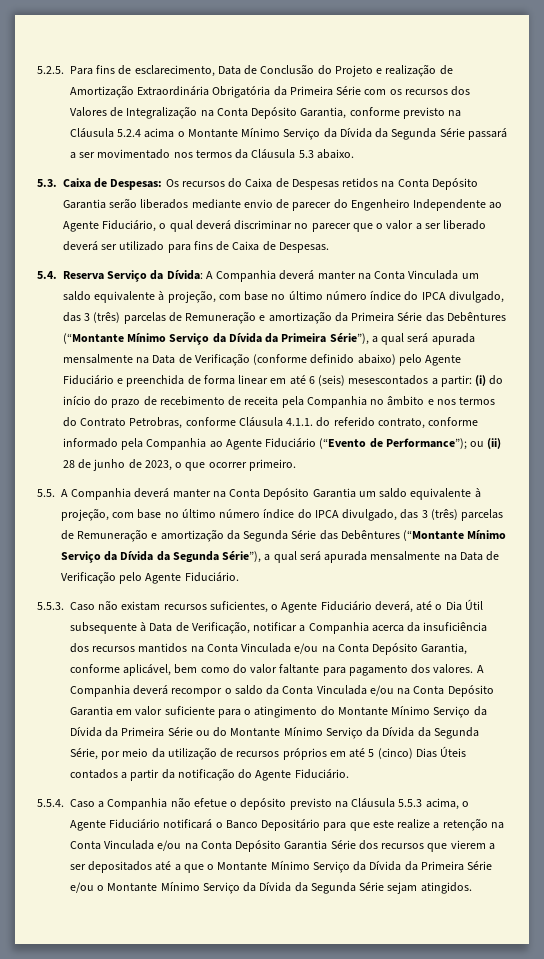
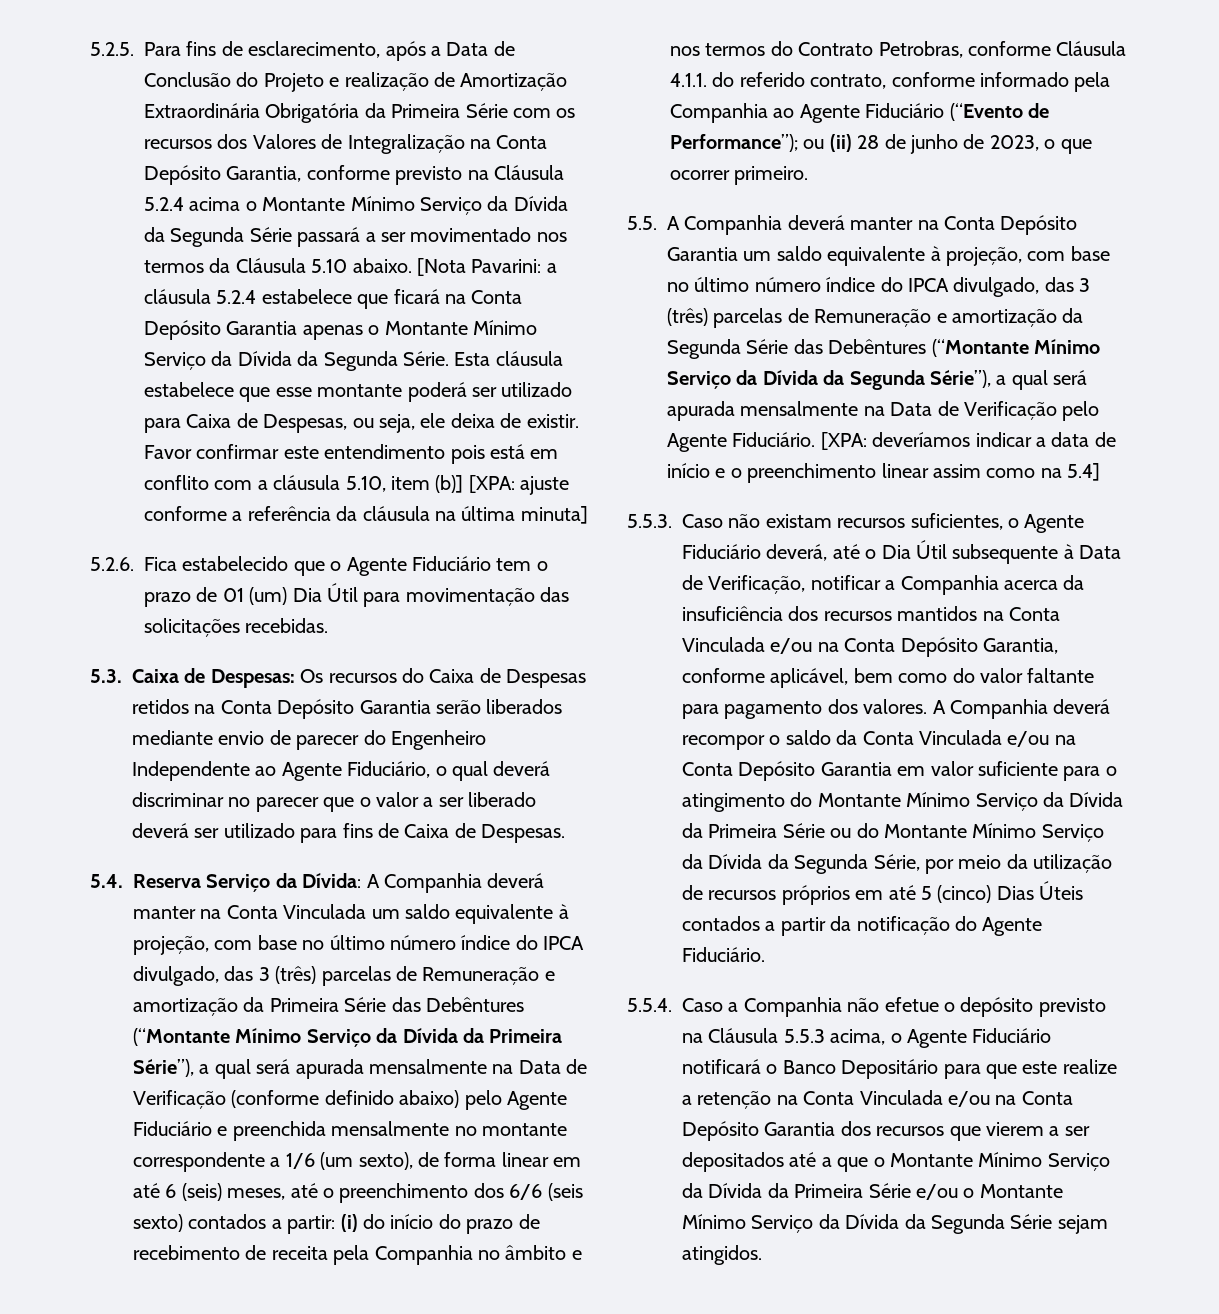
- 5.2.5. Para fins de esclarecimento, Data de Conclusão do Projeto e realização de Amortização Extraordinária Obrigatória da Primeira Série com os recursos dos Valores de Integralização na Conta Depósito Garantia, conforme previsto na Cláusula 5.2.4 acima o Montante Mínimo Serviço da Dívida da Segunda Série passará a ser movimentado nos termos da Cláusula 5.3 abaixo.
+ 5.2.5. Para fins de esclarecimento, após a Data de Conclusão do Projeto e realização de Amortização Extraordinária Obrigatória da Primeira Série com os recursos dos Valores de Integralização na Conta Depósito Garantia, conforme previsto na Cláusula 5.2.4 acima o Montante Mínimo Serviço da Dívida da Segunda Série passará a ser movimentado nos termos da Cláusula 5.10 abaixo. [Nota Pavarini: a cláusula 5.2.4 estabelece que ficará na Conta Depósito Garantia apenas o Montante Mínimo Serviço da Dívida da Segunda Série. Esta cláusula estabelece que esse montante poderá ser utilizado para Caixa de Despesas, ou seja, ele deixa de existir. Favor confirmar este entendimento pois está em conflito com a cláusula 5.10, item (b)] [XPA: ajuste conforme a referência da cláusula na última minuta]
+ 5.2.6. Fica estabelecido que o Agente Fiduciário tem o prazo de 01 (um) Dia Útil para movimentação das solicitações recebidas.
- A Companhia deverá manter na Conta Vinculada um saldo equivalente à projeção, com base no último número índice do IPCA divulgado, das 3 (três) parcelas de Remuneração e amortização da Primeira Série das Debêntures (“Montante Mínimo Serviço da Dívida da Primeira Série”), a qual será apurada mensalmente na Data de Verificação (conforme definido abaixo) pelo Agente Fiduciário e preenchida de forma linear em até 6 (seis) mesescontados a partir:
+ A Companhia deverá manter na Conta Vinculada um saldo equivalente à projeção, com base no último número índice do IPCA divulgado, das 3 (três) parcelas de Remuneração e amortização da Primeira Série das Debêntures (“Montante Mínimo Serviço da Dívida da Primeira Série”), a qual será apurada mensalmente na Data de Verificação (conforme definido abaixo) pelo Agente Fiduciário e preenchida mensalmente no montante correspondente a 1/6 (um sexto), de forma linear em até 6 (seis) meses, até o preenchimento dos 6/6 (seis sexto) contados a partir:
+ [XPA: deveríamos indicar a data de início e o preenchimento linear assim como na 5.4]
- 5.5.4. Caso a Companhia não efetue o depósito previsto na Cláusula 5.5.3 acima, o Agente Fiduciário notificará o Banco Depositário para que este realize a retenção na Conta Vinculada e/ou na Conta Depósito Garantia Série dos recursos que vierem a ser depositados até a que o Montante Mínimo Serviço da Dívida da Primeira Série e/ou o Montante Mínimo Serviço da Dívida da Segunda Série sejam atingidos.
+ 5.5.4. Caso a Companhia não efetue o depósito previsto na Cláusula 5.5.3 acima, o Agente Fiduciário notificará o Banco Depositário para que este realize a retenção na Conta Vinculada e/ou na Conta Depósito Garantia dos recursos que vierem a ser depositados até a que o Montante Mínimo Serviço da Dívida da Primeira Série e/ou o Montante Mínimo Serviço da Dívida da Segunda Série sejam atingidos.

